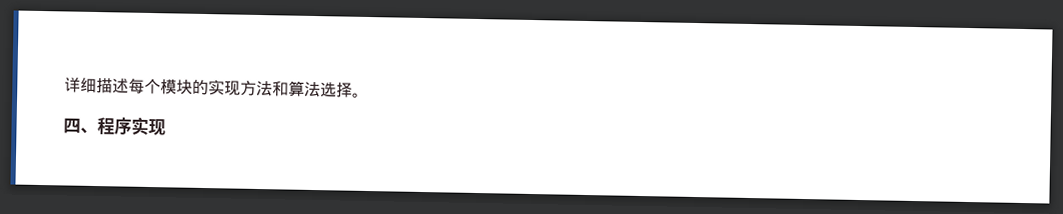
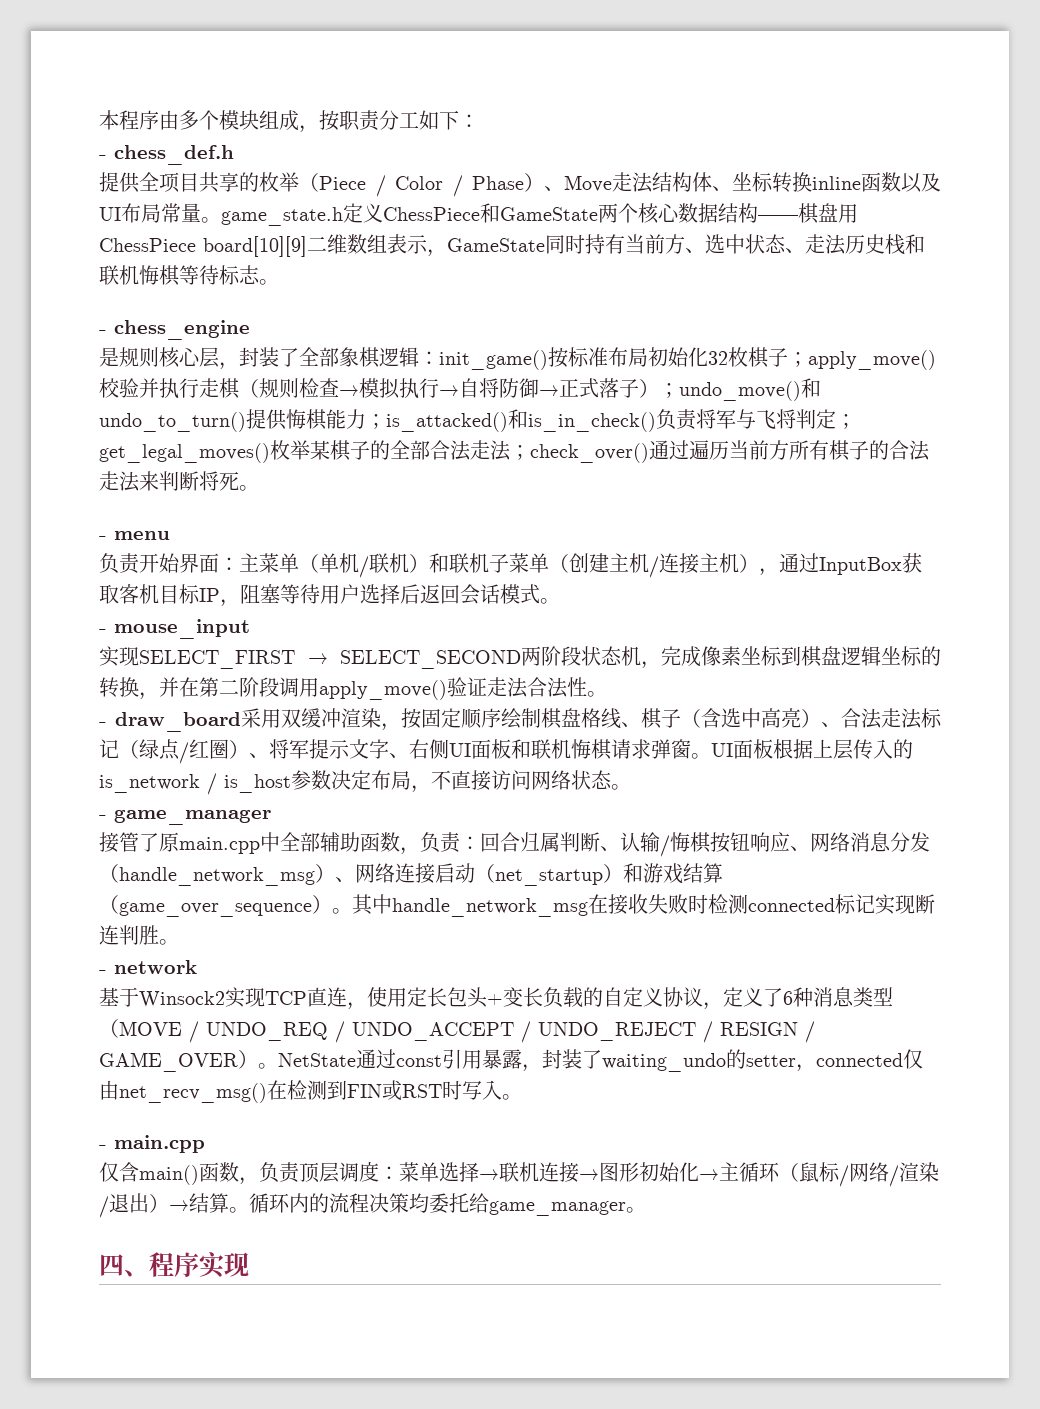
- 详细描述每个模块的实现方法和算法选择。
+ 本程序由多个模块组成，按职责分工如下：
+ - chess_def.h
+ 提供全项目共享的枚举（Piece / Color / Phase）、Move走法结构体、坐标转换inline函数以及UI布局常量。game_state.h定义ChessPiece和GameState两个核心数据结构——棋盘用ChessPiece board[10][9]二维数组表示，GameState同时持有当前方、选中状态、走法历史栈和联机悔棋等待标志。
+ - chess_engine
+ 是规则核心层，封装了全部象棋逻辑：init_game()按标准布局初始化32枚棋子；apply_move()校验并执行走棋（规则检查→模拟执行→自将防御→正式落子）；undo_move()和undo_to_turn()提供悔棋能力；is_attacked()和is_in_check()负责将军与飞将判定；get_legal_moves()枚举某棋子的全部合法走法；check_over()通过遍历当前方所有棋子的合法走法来判断将死。
+ - menu
+ 负责开始界面：主菜单（单机/联机）和联机子菜单（创建主机/连接主机），通过InputBox获取客机目标IP，阻塞等待用户选择后返回会话模式。
+ - mouse_input
+ 实现SELECT_FIRST → SELECT_SECOND两阶段状态机，完成像素坐标到棋盘逻辑坐标的转换，并在第二阶段调用apply_move()验证走法合法性。
+ - draw_board采用双缓冲渲染，按固定顺序绘制棋盘格线、棋子（含选中高亮）、合法走法标记（绿点/红圈）、将军提示文字、右侧UI面板和联机悔棋请求弹窗。UI面板根据上层传入的is_network / is_host参数决定布局，不直接访问网络状态。
+ - game_manager
+ 接管了原main.cpp中全部辅助函数，负责：回合归属判断、认输/悔棋按钮响应、网络消息分发（handle_network_msg）、网络连接启动（net_startup）和游戏结算（game_over_sequence）。其中handle_network_msg在接收失败时检测connected标记实现断连判胜。
+ - network
+ 基于Winsock2实现TCP直连，使用定长包头+变长负载的自定义协议，定义了6种消息类型（MOVE / UNDO_REQ / UNDO_ACCEPT / UNDO_REJECT / RESIGN / GAME_OVER）。NetState通过const引用暴露，封装了waiting_undo的setter，connected仅由net_recv_msg()在检测到FIN或RST时写入。
+ - main.cpp
+ 仅含main()函数，负责顶层调度：菜单选择→联机连接→图形初始化→主循环（鼠标/网络/渲染/退出）→结算。循环内的流程决策均委托给game_manager。

